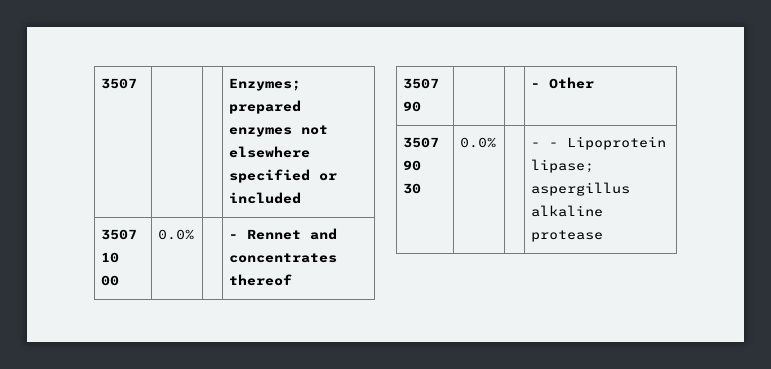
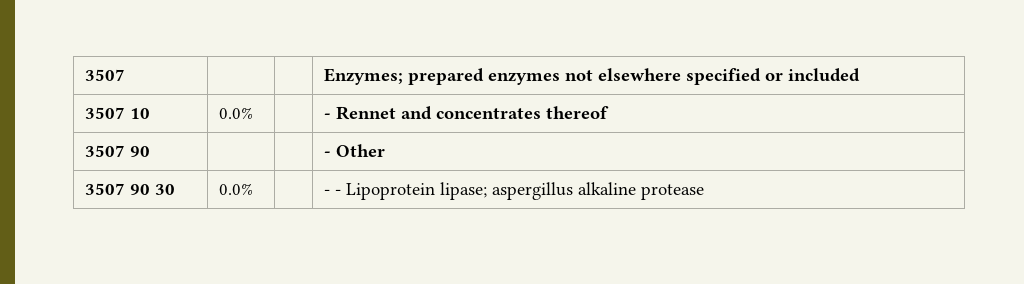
- 3507 10 00 | 0.0% | | - Rennet and concentrates thereof
+ 3507 10 | 0.0% | | - Rennet and concentrates thereof

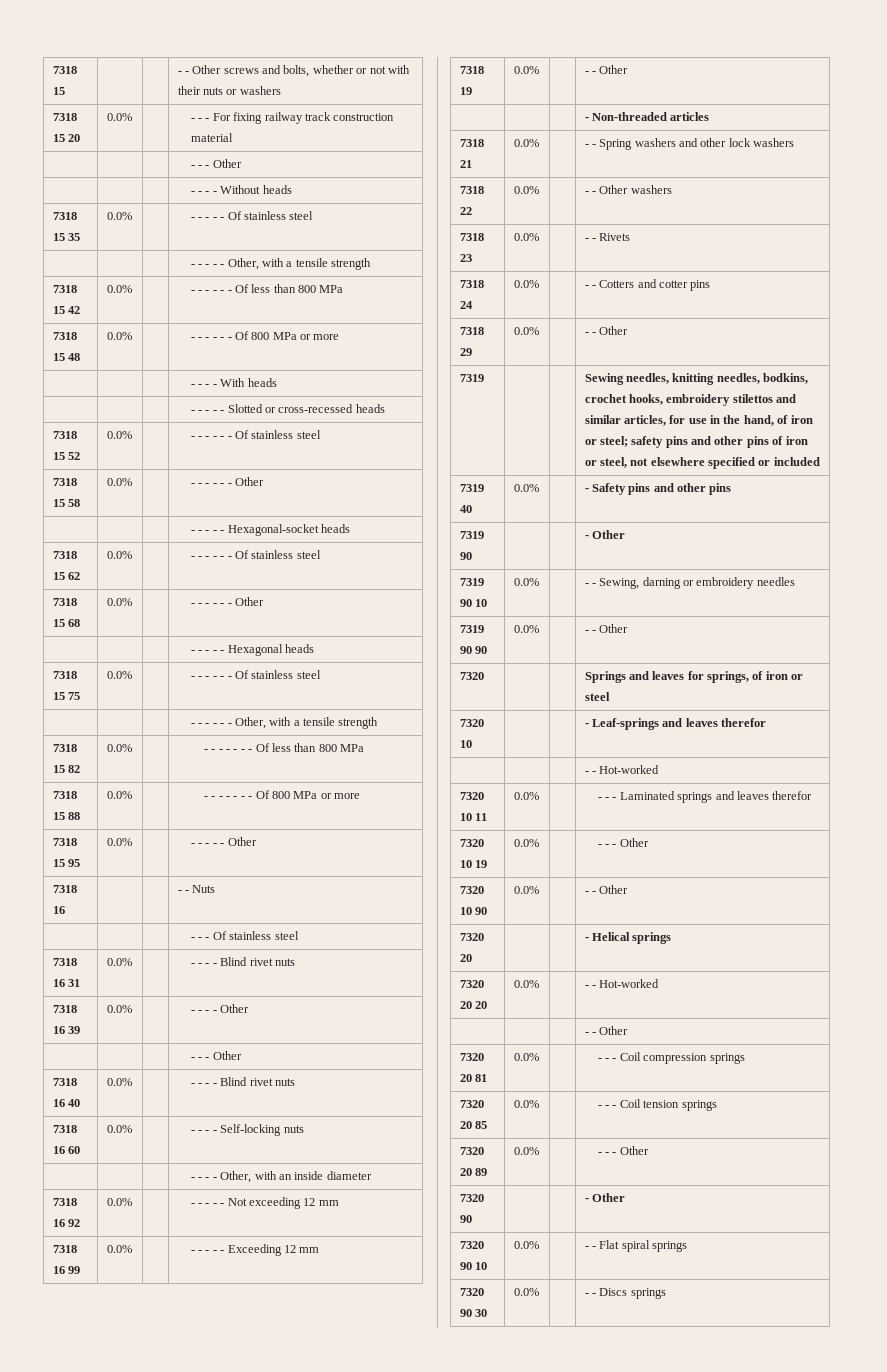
- 3507 | | | Enzymes; prepared enzymes not elsewhere specified or included
+ 7318 15 | | | - - Other screws and bolts, whether or not with their nuts or washers
+ 7318 15 20 | 0.0% | | - - - For fixing railway track construction material
+ | | | - - - Other
+ | | | - - - - Without heads
+ 7318 15 35 | 0.0% | | - - - - - Of stainless steel
+ | | | - - - - - Other, with a tensile strength
+ 7318 15 42 | 0.0% | | - - - - - - Of less than 800 MPa
+ 7318 15 48 | 0.0% | | - - - - - - Of 800 MPa or more
+ | | | - - - - With heads
+ | | | - - - - - Slotted or cross-recessed heads
+ 7318 15 52 | 0.0% | | - - - - - - Of stainless steel
+ 7318 15 58 | 0.0% | | - - - - - - Other
+ | | | - - - - - Hexagonal-socket heads
+ 7318 15 62 | 0.0% | | - - - - - - Of stainless steel
+ 7318 15 68 | 0.0% | | - - - - - - Other
+ | | | - - - - - Hexagonal heads
+ 7318 15 75 | 0.0% | | - - - - - - Of stainless steel
+ | | | - - - - - - Other, with a tensile strength
+ 7318 15 82 | 0.0% | | - - - - - - - Of less than 800 MPa
+ 7318 15 88 | 0.0% | | - - - - - - - Of 800 MPa or more
+ 7318 15 95 | 0.0% | | - - - - - Other
+ 7318 16 | | | - - Nuts
+ | | | - - - Of stainless steel
+ 7318 16 31 | 0.0% | | - - - - Blind rivet nuts
+ 7318 16 39 | 0.0% | | - - - - Other
+ | | | - - - Other
+ 7318 16 40 | 0.0% | | - - - - Blind rivet nuts
+ 7318 16 60 | 0.0% | | - - - - Self-locking nuts
+ | | | - - - - Other, with an inside diameter
+ 7318 16 92 | 0.0% | | - - - - - Not exceeding 12 mm
+ 7318 16 99 | 0.0% | | - - - - - Exceeding 12 mm
+ 7318 19 | 0.0% | | - - Other
+ | | | - Non-threaded articles
+ 7318 21 | 0.0% | | - - Spring washers and other lock washers
+ 7318 22 | 0.0% | | - - Other washers
+ 7318 23 | 0.0% | | - - Rivets
+ 7318 24 | 0.0% | | - - Cotters and cotter pins
+ 7318 29 | 0.0% | | - - Other
+ 7319 | | | Sewing needles, knitting needles, bodkins, crochet hooks, embroidery stilettos and similar articles, for use in the hand, of iron or steel; safety pins and other pins of iron or steel, not elsewhere specified or included
- 3507 10 | 0.0% | | - Rennet and concentrates thereof
- 3507 90 | | | - Other
- 3507 90 30 | 0.0% | | - - Lipoprotein lipase; aspergillus alkaline protease
+ 7319 40 | 0.0% | | - Safety pins and other pins
+ 7319 90 | | | - Other
+ 7319 90 10 | 0.0% | | - - Sewing, darning or embroidery needles
+ 7319 90 90 | 0.0% | | - - Other
+ 7320 | | | Springs and leaves for springs, of iron or steel
+ 7320 10 | | | - Leaf-springs and leaves therefor
+ | | | - - Hot-worked
+ 7320 10 11 | 0.0% | | - - - Laminated springs and leaves therefor
+ 7320 10 19 | 0.0% | | - - - Other
+ 7320 10 90 | 0.0% | | - - Other
+ 7320 20 | | | - Helical springs
+ 7320 20 20 | 0.0% | | - - Hot-worked
+ | | | - - Other
+ 7320 20 81 | 0.0% | | - - - Coil compression springs
+ 7320 20 85 | 0.0% | | - - - Coil tension springs
+ 7320 20 89 | 0.0% | | - - - Other
+ 7320 90 | | | - Other
+ 7320 90 10 | 0.0% | | - - Flat spiral springs
+ 7320 90 30 | 0.0% | | - - Discs springs

